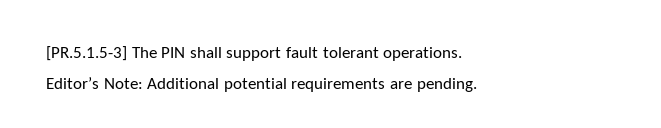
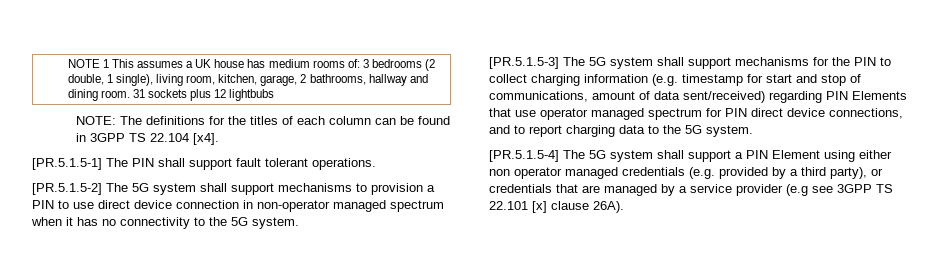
- [PR.5.1.5-3] The PIN shall support fault tolerant operations.
+ NOTE 1 This assumes a UK house has medium rooms of: 3 bedrooms (2 double, 1 single), living room, kitchen, garage, 2 bathrooms, hallway and dining room. 31 sockets plus 12 lightbubs
+ NOTE: The definitions for the titles of each column can be found in 3GPP TS 22.104 [x4].
+ [PR.5.1.5-1] The PIN shall support fault tolerant operations.
- Editor’s Note: Additional potential requirements are pending.
+ [PR.5.1.5-2] The 5G system shall support mechanisms to provision a PIN to use direct device connection in non-operator managed spectrum when it has no connectivity to the 5G system.
+ [PR.5.1.5-3] The 5G system shall support mechanisms for the PIN to collect charging information (e.g. timestamp for start and stop of communications, amount of data sent/received) regarding PIN Elements that use operator managed spectrum for PIN direct device connections, and to report charging data to the 5G system.
+ [PR.5.1.5-4] The 5G system shall support a PIN Element using either non operator managed credentials (e.g. provided by a third party), or credentials that are managed by a service provider (e.g see 3GPP TS 22.101 [x] clause 26A).

